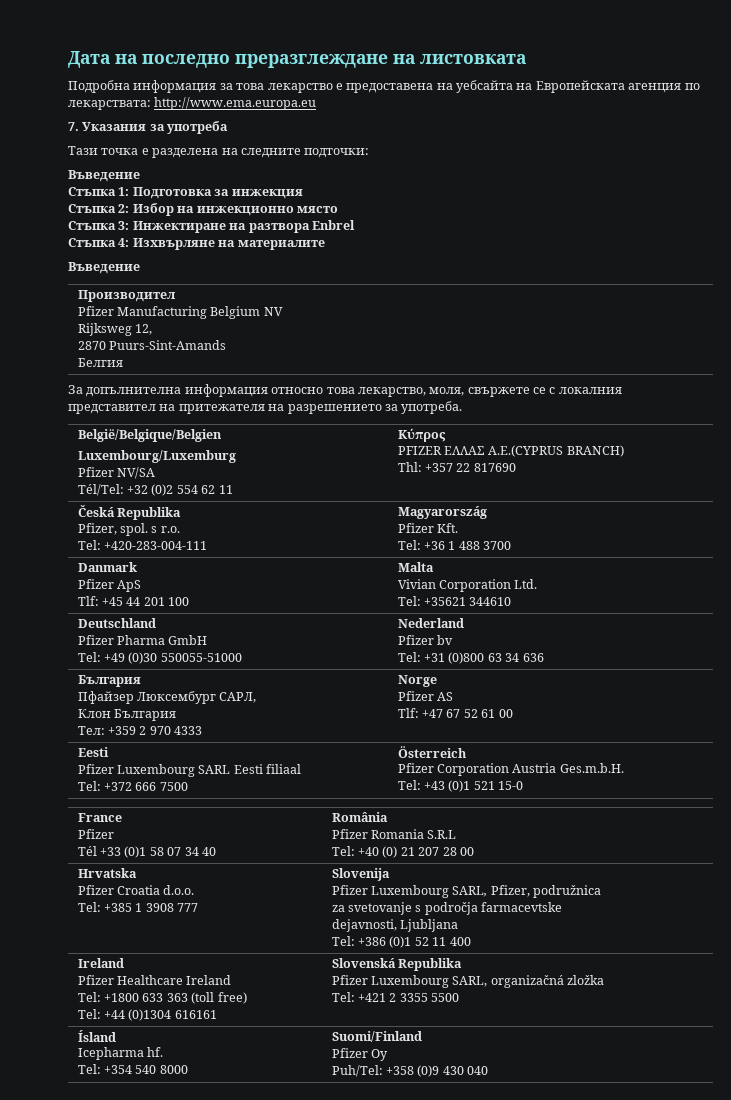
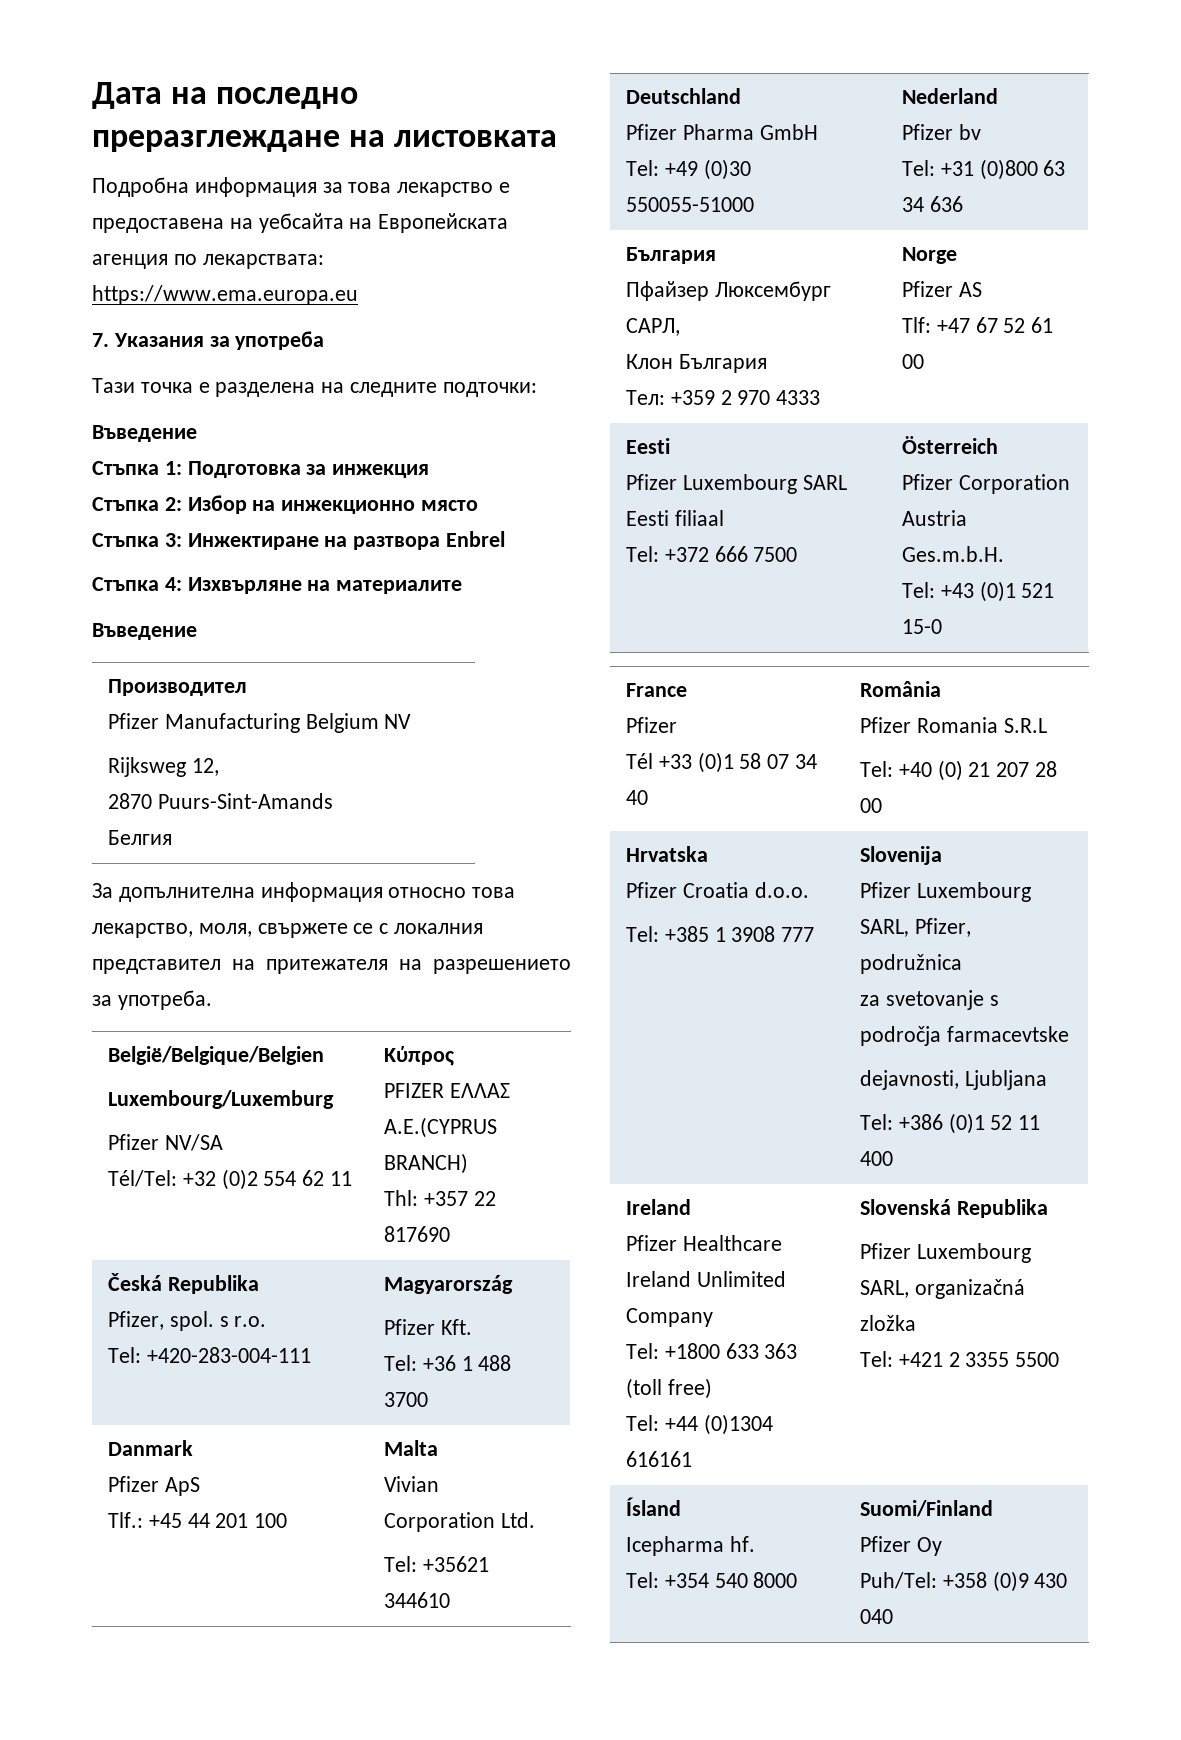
- Подробна информация за това лекарство е предоставена на уебсайта на Европейската агенция по лекарствата: http://www.ema.europa.eu
+ Подробна информация за това лекарство е предоставена на уебсайта на Европейската агенция по лекарствата: https://www.ema.europa.eu
  Danmark
  Pfizer ApS
- Tlf: +45 44 201 100 | Malta
+ Tlf.: +45 44 201 100 | Malta
  Hrvatska
  Pfizer Croatia d.o.o.
  Tel: +385 1 3908 777 | Slovenija
  Pfizer Luxembourg SARL, Pfizer, podružnica
  za svetovanje s področja farmacevtske
  dejavnosti, Ljubljana
  Tel: +386 (0)1 52 11 400
  Ireland
- Pfizer Healthcare Ireland
+ Pfizer Healthcare Ireland Unlimited Company

